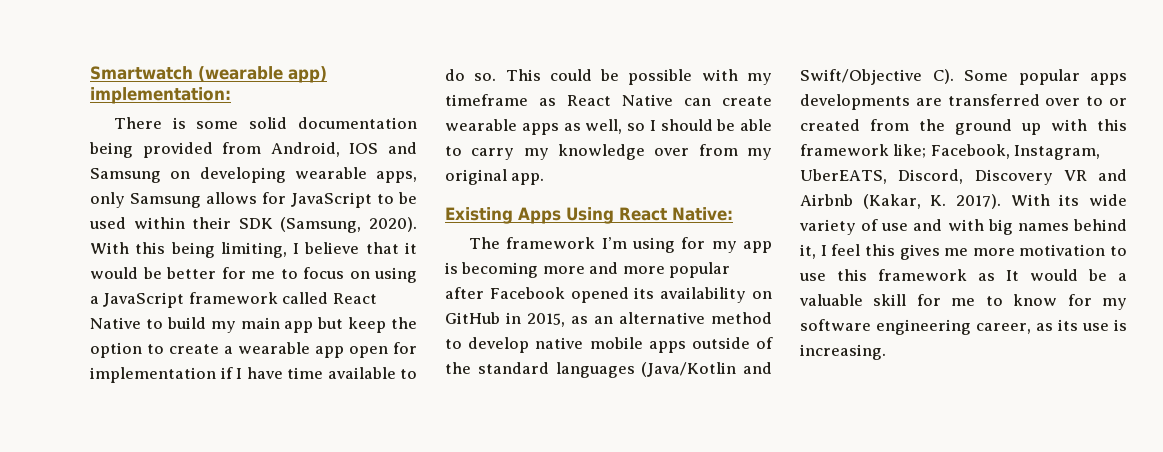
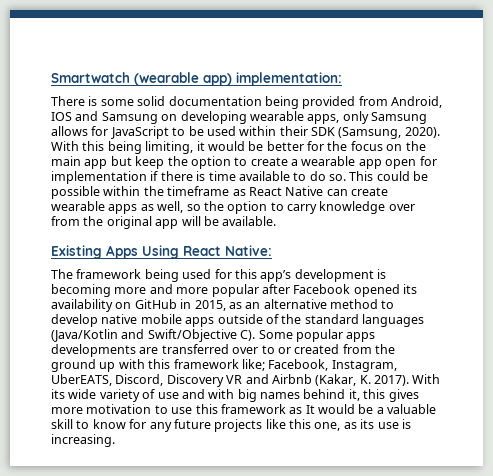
- With this being limiting, I believe that it would be better for me to focus on using a JavaScript framework called React Native to build my main app but keep the option to create a wearable app open for implementation if I have time available to do so.
+ With this being limiting, it would be better for the focus on the main app but keep the option to create a wearable app open for implementation if there is time available to do so.
- This could be possible with my timeframe as React Native can create wearable apps as well, so I should be able to carry my knowledge over from my original app.
+ This could be possible within the timeframe as React Native can create wearable apps as well, so the option to carry knowledge over from the original app will be available.
- The framework I’m using for my app is becoming more and more popular after Facebook opened its availability on GitHub in 2015, as an alternative method to develop native mobile apps outside of the standard languages (Java/Kotlin and Swift/Objective C). Some popular apps developments are transferred over to or created from the ground up with this framework like;
+ The framework being used for this app’s development is becoming more and more popular after Facebook opened its availability on GitHub in 2015, as an alternative method to develop native mobile apps outside of the standard languages (Java/Kotlin and Swift/Objective C). Some popular apps developments are transferred over to or created from the ground up with this framework like;
- With its wide variety of use and with big names behind it, I feel this gives me more motivation to use this framework as It would be a valuable skill for me to know for my software engineering career, as its use is increasing.
+ With its wide variety of use and with big names behind it, this gives more motivation to use this framework as It would be a valuable skill to know for any future projects like this one, as its use is increasing.

